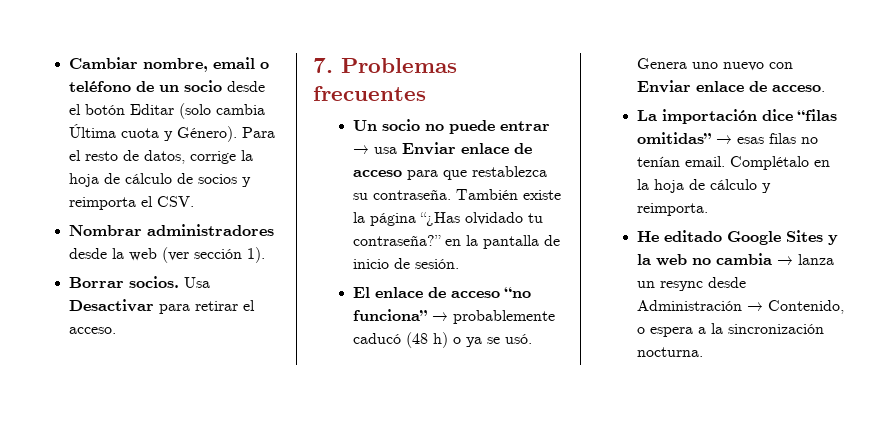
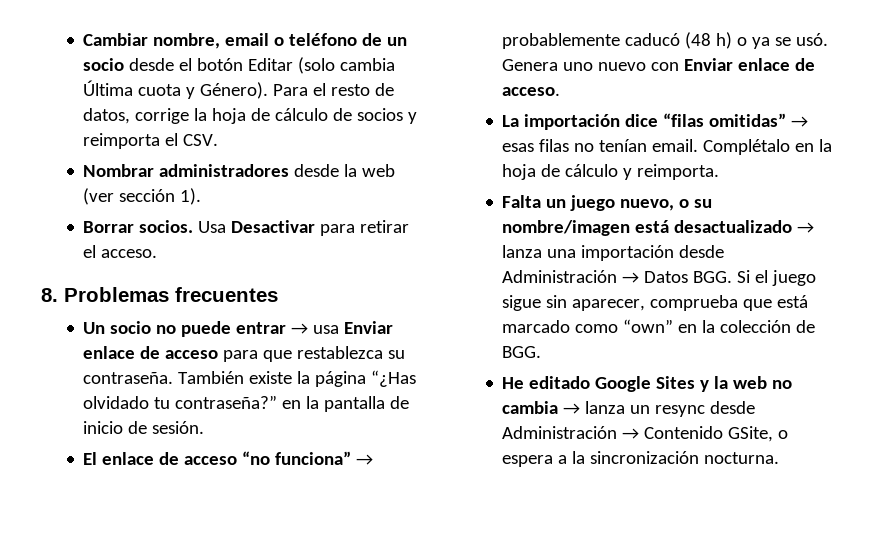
- 7. Problemas frecuentes
+ 8. Problemas frecuentes
+ Falta un juego nuevo, o su nombre/imagen está desactualizado → lanza una importación desde Administración → Datos BGG. Si el juego sigue sin aparecer, comprueba que está marcado como “own” en la colección de BGG.
- He editado Google Sites y la web no cambia → lanza un resync desde Administración → Contenido, o espera a la sincronización nocturna.
+ He editado Google Sites y la web no cambia → lanza un resync desde Administración → Contenido GSite, o espera a la sincronización nocturna.

